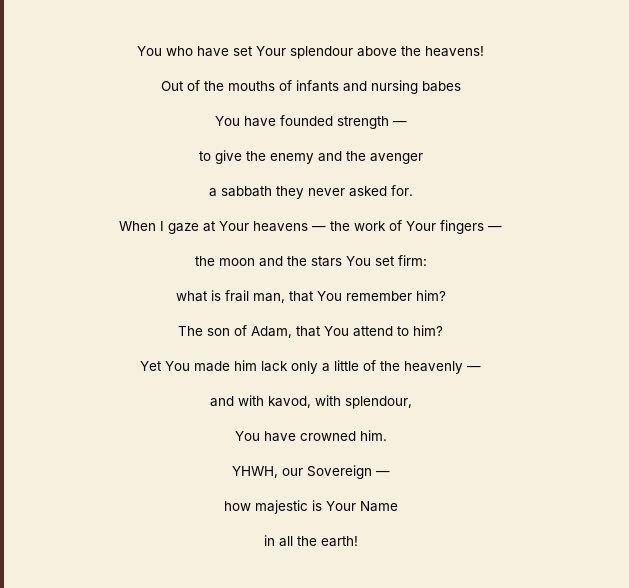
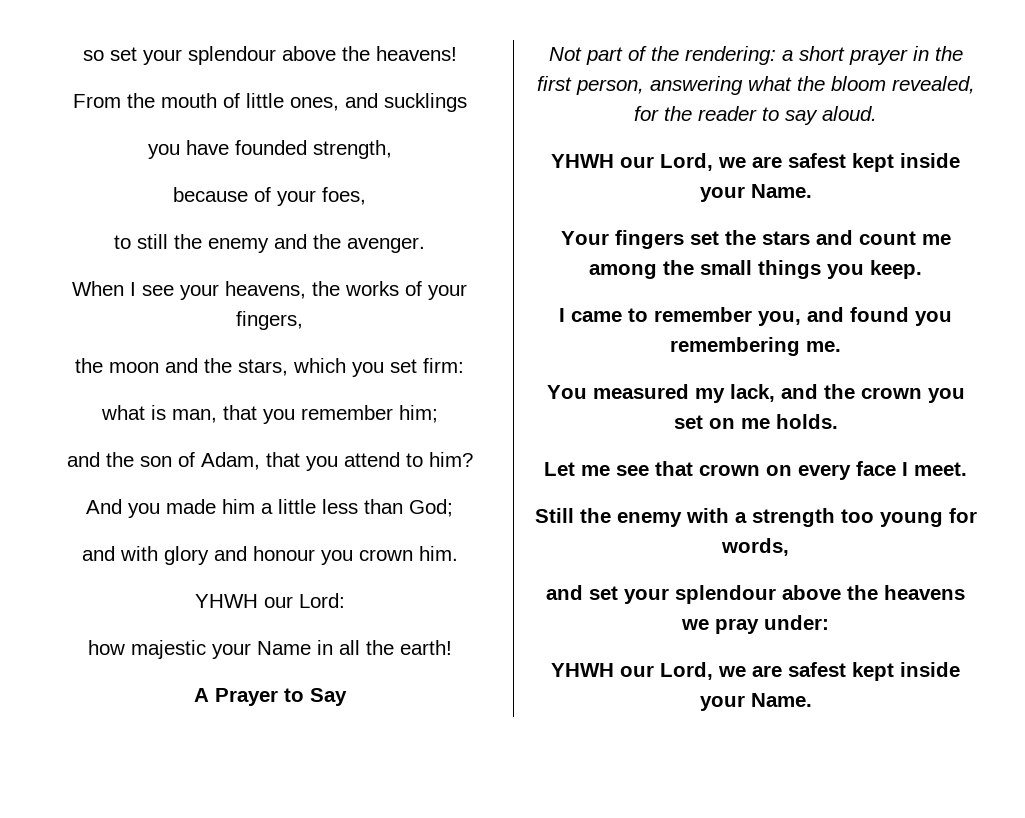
- You who have set Your splendour above the heavens!
+ so set your splendour above the heavens!
- Out of the mouths of infants and nursing babes
- You have founded strength —
- to give the enemy and the avenger
- a sabbath they never asked for.
- When I gaze at Your heavens — the work of Your fingers —
+ From the mouth of little ones, and sucklings
+ you have founded strength,
+ because of your foes,
+ to still the enemy and the avenger.
+ When I see your heavens, the works of your fingers,
- the moon and the stars You set firm:
+ the moon and the stars, which you set firm:
- what is frail man, that You remember him?
- The son of Adam, that You attend to him?
+ what is man, that you remember him;
+ and the son of Adam, that you attend to him?
- Yet You made him lack only a little of the heavenly —
- and with kavod, with splendour,
- You have crowned him.
- YHWH, our Sovereign —
+ And you made him a little less than God;
+ and with glory and honour you crown him.
+ YHWH our Lord:
- how majestic is Your Name
- in all the earth!
+ how majestic your Name in all the earth!
+ A Prayer to Say
+ Not part of the rendering: a short prayer in the first person, answering what the bloom revealed, for the reader to say aloud.
+ YHWH our Lord, we are safest kept inside your Name.
+ Your fingers set the stars and count me among the small things you keep.
+ I came to remember you, and found you remembering me.
+ You measured my lack, and the crown you set on me holds.
+ Let me see that crown on every face I meet.
+ Still the enemy with a strength too young for words,
+ and set your splendour above the heavens we pray under:
+ YHWH our Lord, we are safest kept inside your Name.

